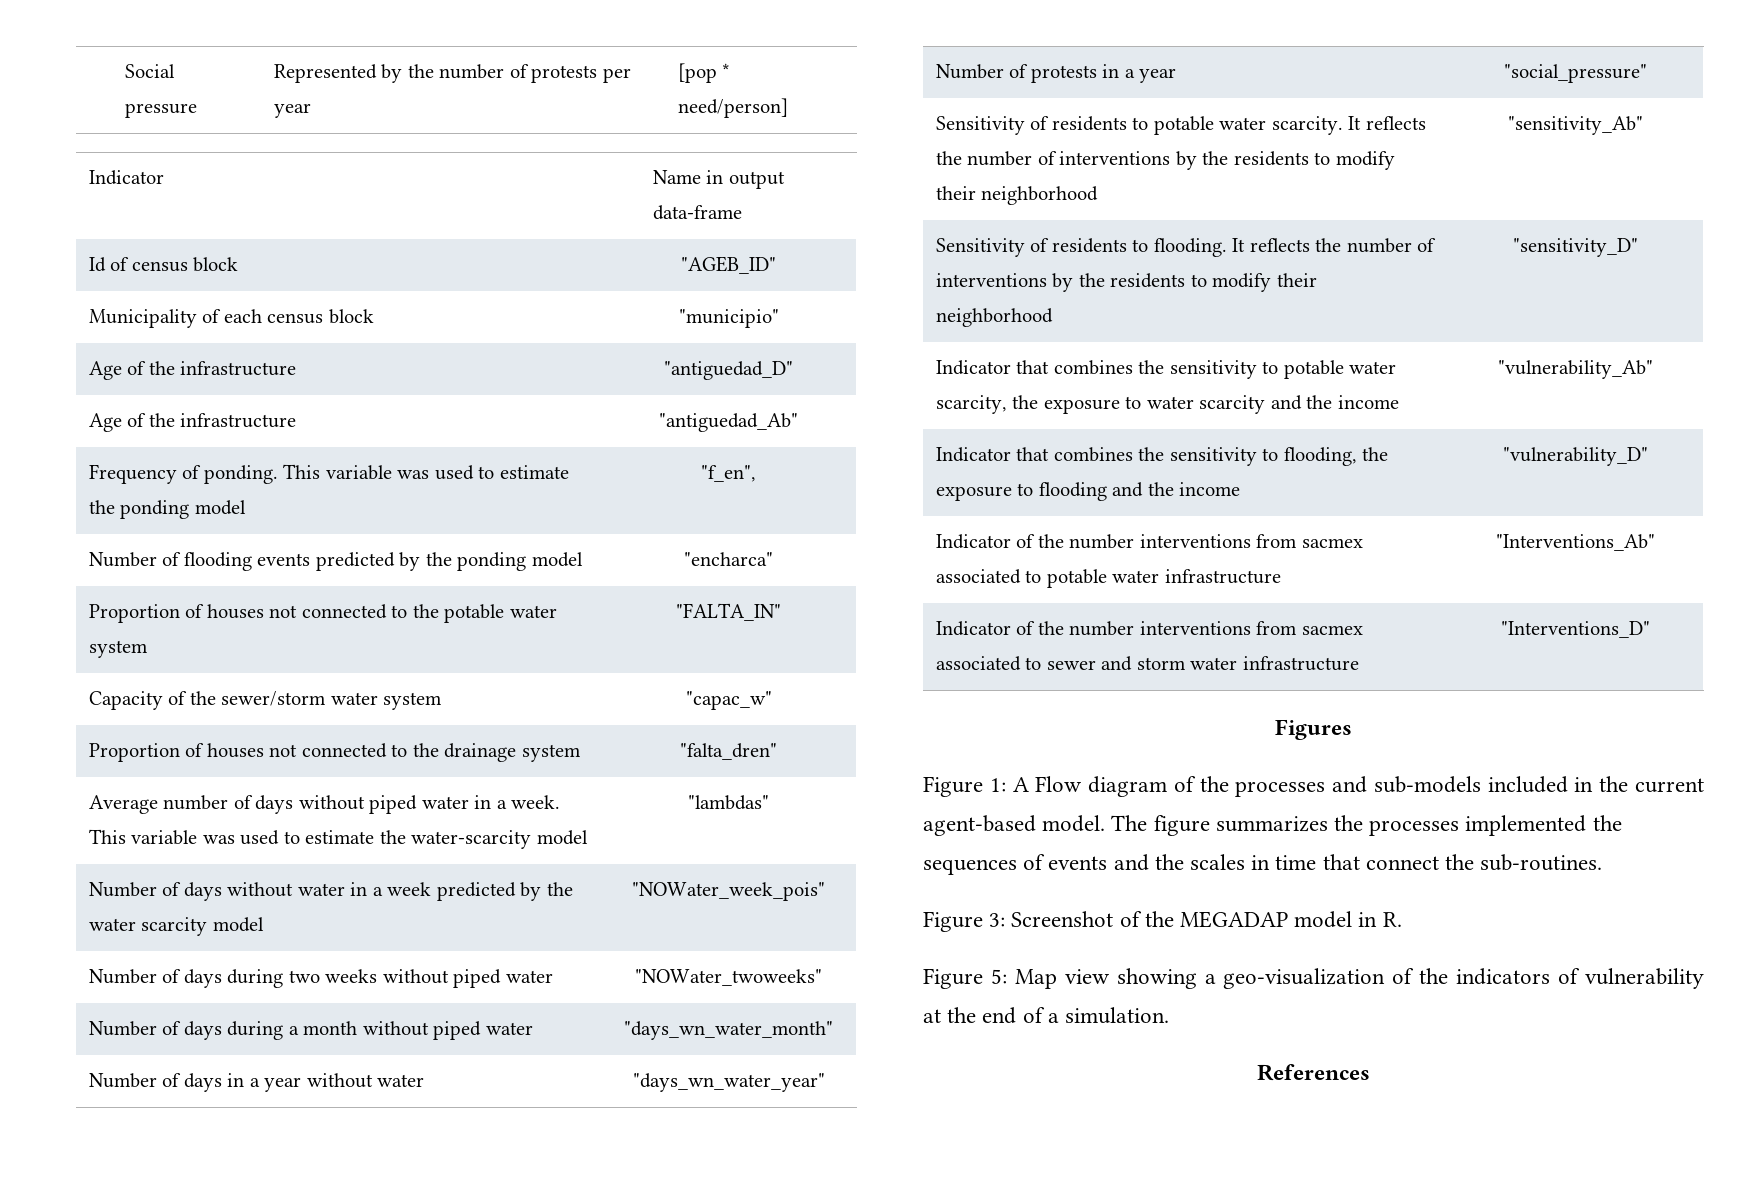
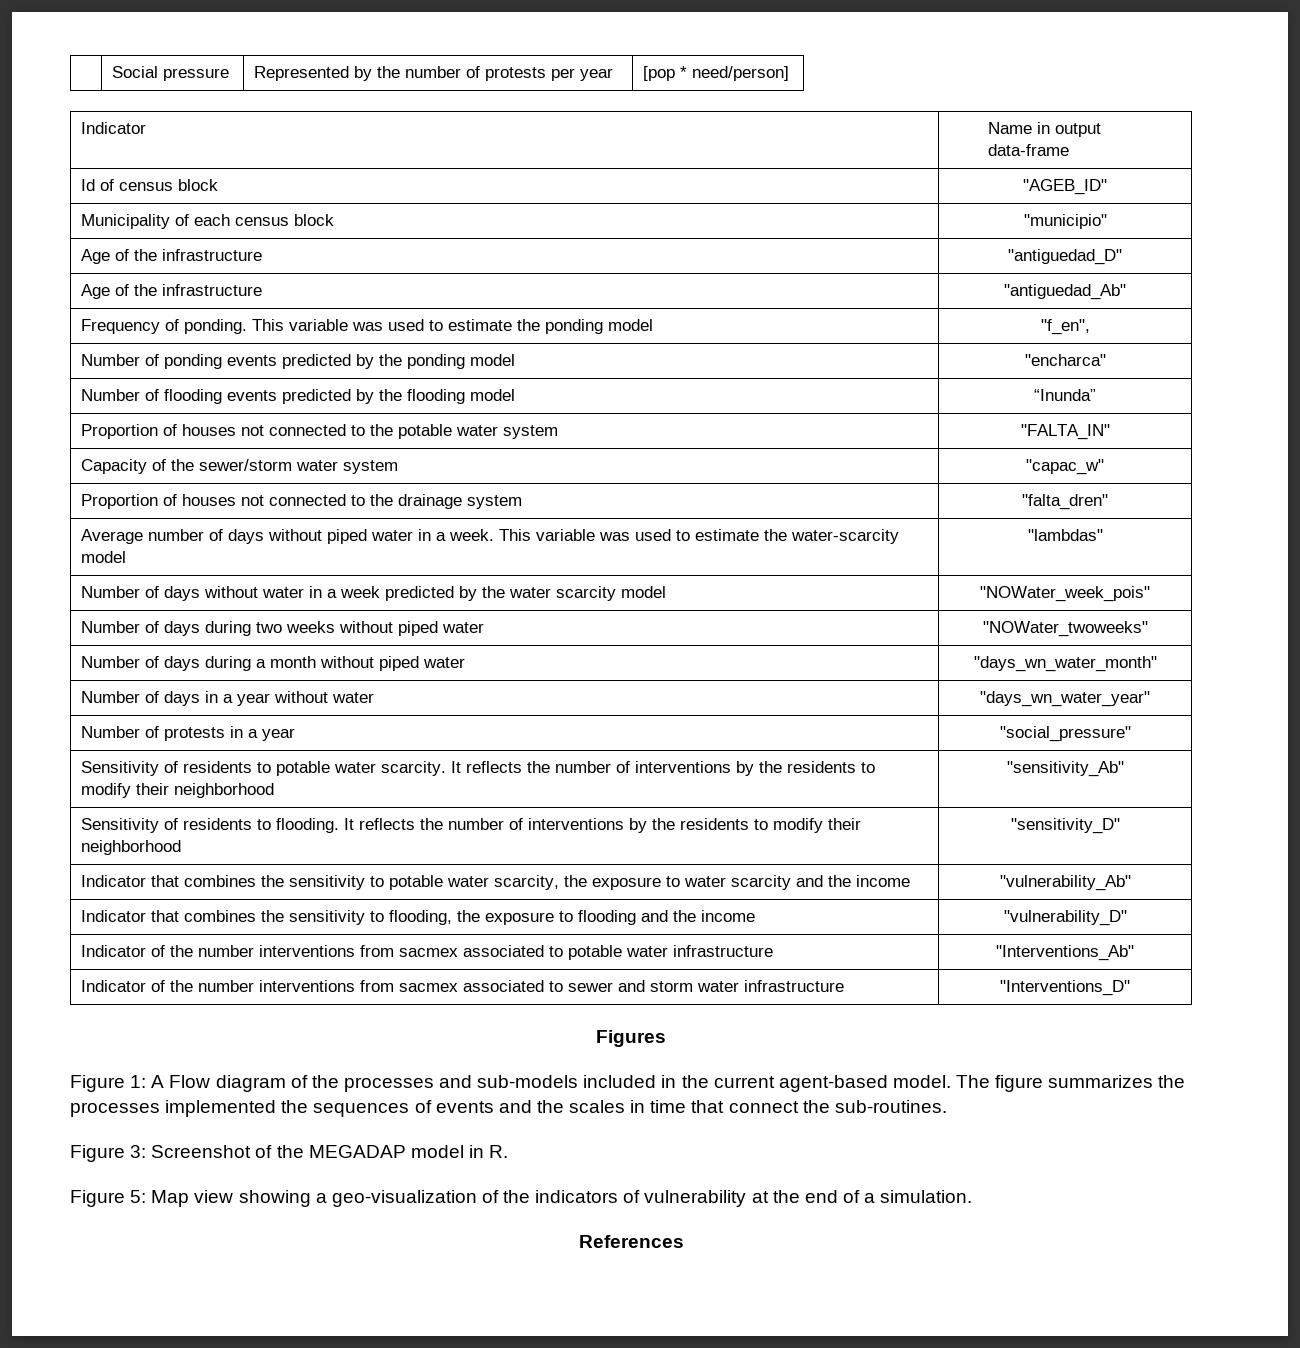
- Number of flooding events predicted by the ponding model | "encharca"
+ Number of ponding events predicted by the ponding model | "encharca"
+ Number of flooding events predicted by the flooding model | “Inunda”

